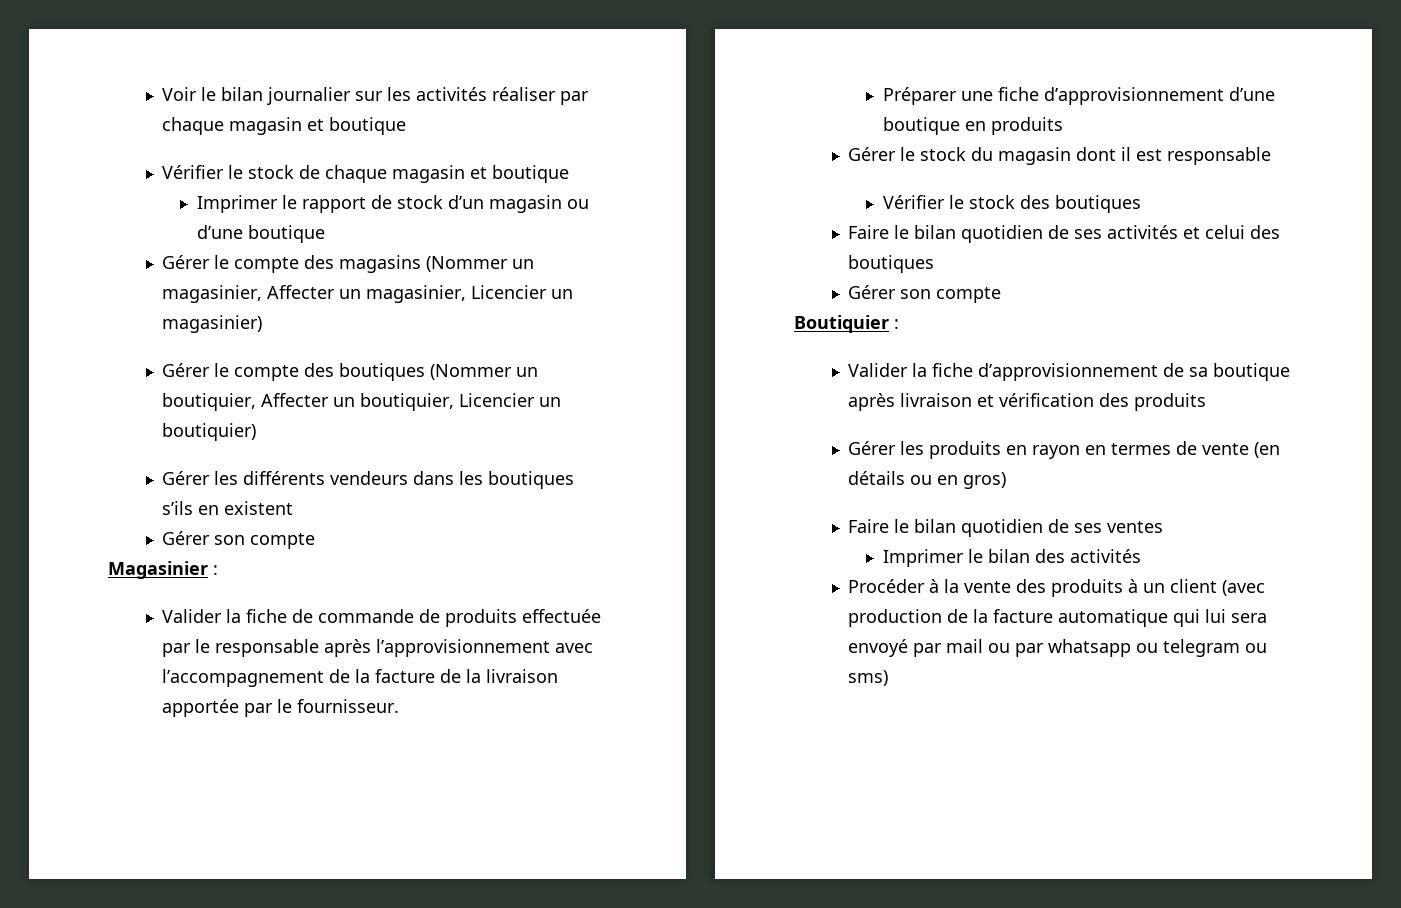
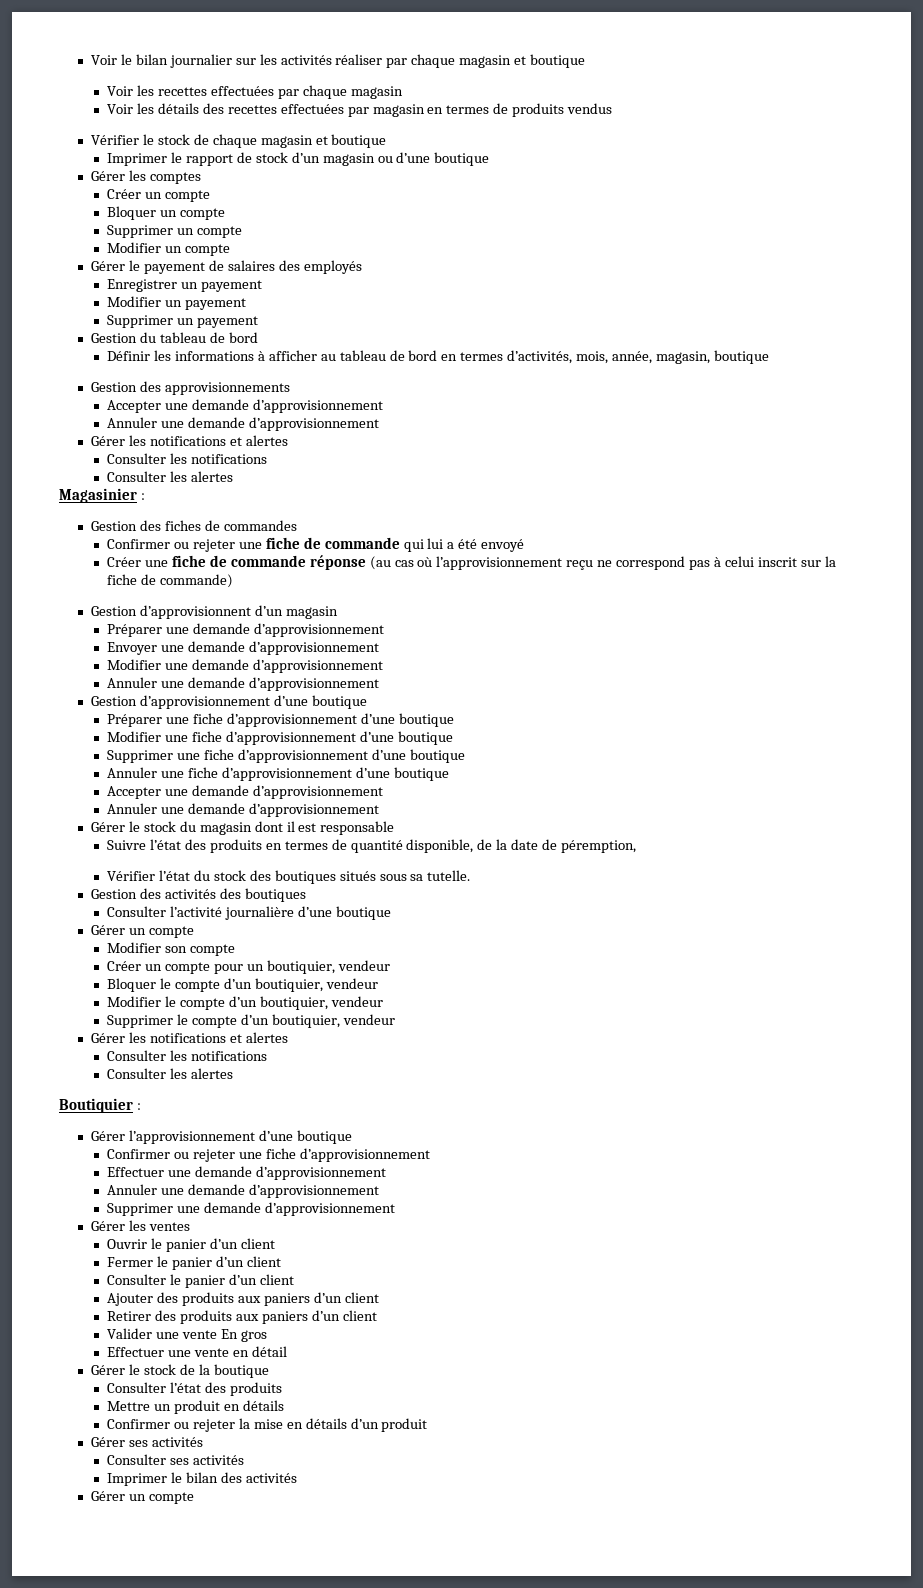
+ Voir les recettes effectuées par chaque magasin
+ Voir les détails des recettes effectuées par magasin en termes de produits vendus
- Gérer le compte des magasins (Nommer un magasinier, Affecter un magasinier, Licencier un magasinier)
- Gérer le compte des boutiques (Nommer un boutiquier, Affecter un boutiquier, Licencier un boutiquier)
- Gérer les différents vendeurs dans les boutiques s’ils en existent
- Gérer son compte
+ Gérer les comptes
+ Créer un compte
+ Bloquer un compte
+ Supprimer un compte
+ Modifier un compte
+ Gérer le payement de salaires des employés
+ Enregistrer un payement
+ Modifier un payement
+ Supprimer un payement
+ Gestion du tableau de bord
+ Définir les informations à afficher au tableau de bord en termes d’activités, mois, année, magasin, boutique
+ Gestion des approvisionnements
+ Accepter une demande d’approvisionnement
+ Annuler une demande d’approvisionnement
+ Gérer les notifications et alertes
+ Consulter les notifications
+ Consulter les alertes
  Magasinier :
- Valider la fiche de commande de produits effectuée par le responsable après l’approvisionnement avec l’accompagnement de la facture de la livraison apportée par le fournisseur.
+ Gestion des fiches de commandes
+ Confirmer ou rejeter une fiche de commande qui lui a été envoyé
+ Créer une fiche de commande réponse (au cas où l’approvisionnement reçu ne correspond pas à celui inscrit sur la fiche de commande)
+ Gestion d’approvisionnent d’un magasin
+ Préparer une demande d’approvisionnement
+ Envoyer une demande d’approvisionnement
+ Modifier une demande d’approvisionnement
+ Annuler une demande d’approvisionnement
+ Gestion d’approvisionnement d’une boutique
- Préparer une fiche d’approvisionnement d’une boutique en produits
+ Préparer une fiche d’approvisionnement d’une boutique
+ Modifier une fiche d’approvisionnement d’une boutique
+ Supprimer une fiche d’approvisionnement d’une boutique
+ Annuler une fiche d’approvisionnement d’une boutique
+ Accepter une demande d’approvisionnement
+ Annuler une demande d’approvisionnement
- Vérifier le stock des boutiques
- Faire le bilan quotidien de ses activités et celui des boutiques
- Gérer son compte
+ Suivre l’état des produits en termes de quantité disponible, de la date de péremption,
+ Vérifier l’état du stock des boutiques situés sous sa tutelle.
+ Gestion des activités des boutiques
+ Consulter l’activité journalière d’une boutique
+ Gérer un compte
+ Modifier son compte
+ Créer un compte pour un boutiquier, vendeur
+ Bloquer le compte d’un boutiquier, vendeur
+ Modifier le compte d’un boutiquier, vendeur
+ Supprimer le compte d’un boutiquier, vendeur
+ Gérer les notifications et alertes
+ Consulter les notifications
+ Consulter les alertes
  Boutiquier :
- Valider la fiche d’approvisionnement de sa boutique après livraison et vérification des produits
- Gérer les produits en rayon en termes de vente (en détails ou en gros)
- Faire le bilan quotidien de ses ventes
+ Gérer l’approvisionnement d’une boutique
+ Confirmer ou rejeter une fiche d’approvisionnement
+ Effectuer une demande d’approvisionnement
+ Annuler une demande d’approvisionnement
+ Supprimer une demande d’approvisionnement
+ Gérer les ventes
+ Ouvrir le panier d’un client
+ Fermer le panier d’un client
+ Consulter le panier d’un client
+ Ajouter des produits aux paniers d’un client
+ Retirer des produits aux paniers d’un client
+ Valider une vente En gros
+ Effectuer une vente en détail
+ Gérer le stock de la boutique
+ Consulter l’état des produits
+ Mettre un produit en détails
+ Confirmer ou rejeter la mise en détails d’un produit
+ Gérer ses activités
+ Consulter ses activités
  Imprimer le bilan des activités
- Procéder à la vente des produits à un client (avec production de la facture automatique qui lui sera envoyé par mail ou par whatsapp ou telegram ou sms)
+ Gérer un compte

